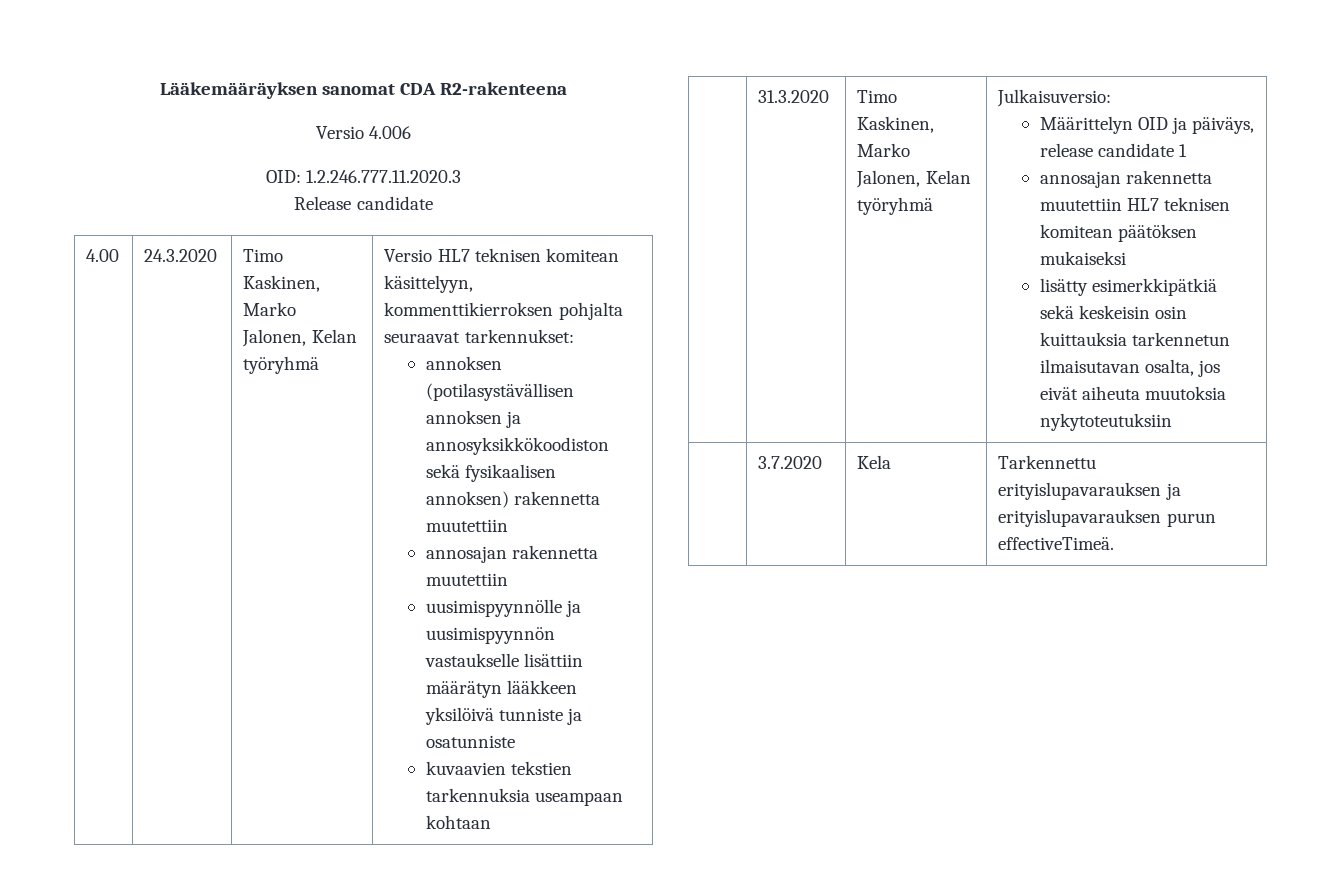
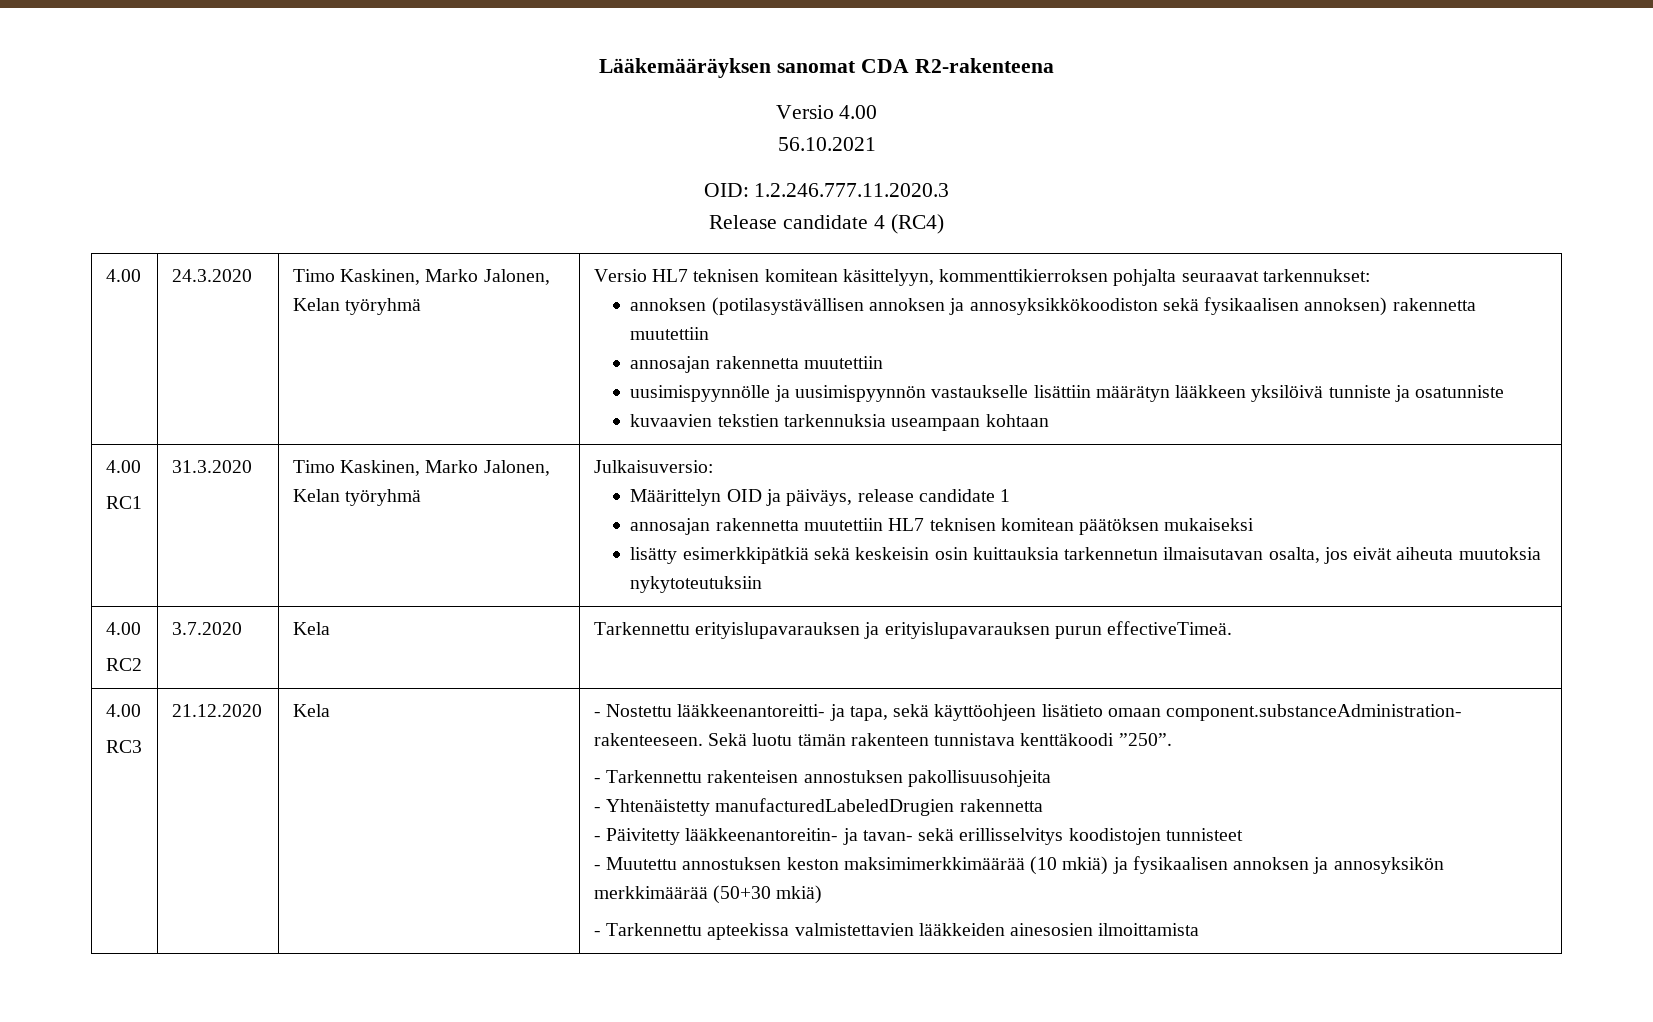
- Versio 4.006
+ Versio 4.00
+ 56.10.2021
- Release candidate
+ Release candidate 4 (RC4)
  kuvaavien tekstien tarkennuksia useampaan kohtaan
- | 31.3.2020 | Timo Kaskinen, Marko Jalonen, Kelan työryhmä | Julkaisuversio:
+ 4.00
+ RC1 | 31.3.2020 | Timo Kaskinen, Marko Jalonen, Kelan työryhmä | Julkaisuversio:
  Määrittelyn OID ja päiväys, release candidate 1
  annosajan rakennetta muutettiin HL7 teknisen komitean päätöksen mukaiseksi
  lisätty esimerkkipätkiä sekä keskeisin osin kuittauksia tarkennetun ilmaisutavan osalta, jos eivät aiheuta muutoksia nykytoteutuksiin
- | 3.7.2020 | Kela | Tarkennettu erityislupavarauksen ja erityislupavarauksen purun effectiveTimeä.
+ 4.00
+ RC2 | 3.7.2020 | Kela | Tarkennettu erityislupavarauksen ja erityislupavarauksen purun effectiveTimeä.
+ 4.00
+ RC3 | 21.12.2020 | Kela | - Nostettu lääkkeenantoreitti- ja tapa, sekä käyttöohjeen lisätieto omaan component.substanceAdministration- rakenteeseen. Sekä luotu tämän rakenteen tunnistava kenttäkoodi ”250”.
+ - Tarkennettu rakenteisen annostuksen pakollisuusohjeita
+ - Yhtenäistetty manufacturedLabeledDrugien rakennetta
+ - Päivitetty lääkkeenantoreitin- ja tavan- sekä erillisselvitys koodistojen tunnisteet
+ - Muutettu annostuksen keston maksimimerkkimäärää (10 mkiä) ja fysikaalisen annoksen ja annosyksikön merkkimäärää (50+30 mkiä)
+ - Tarkennettu apteekissa valmistettavien lääkkeiden ainesosien ilmoittamista

